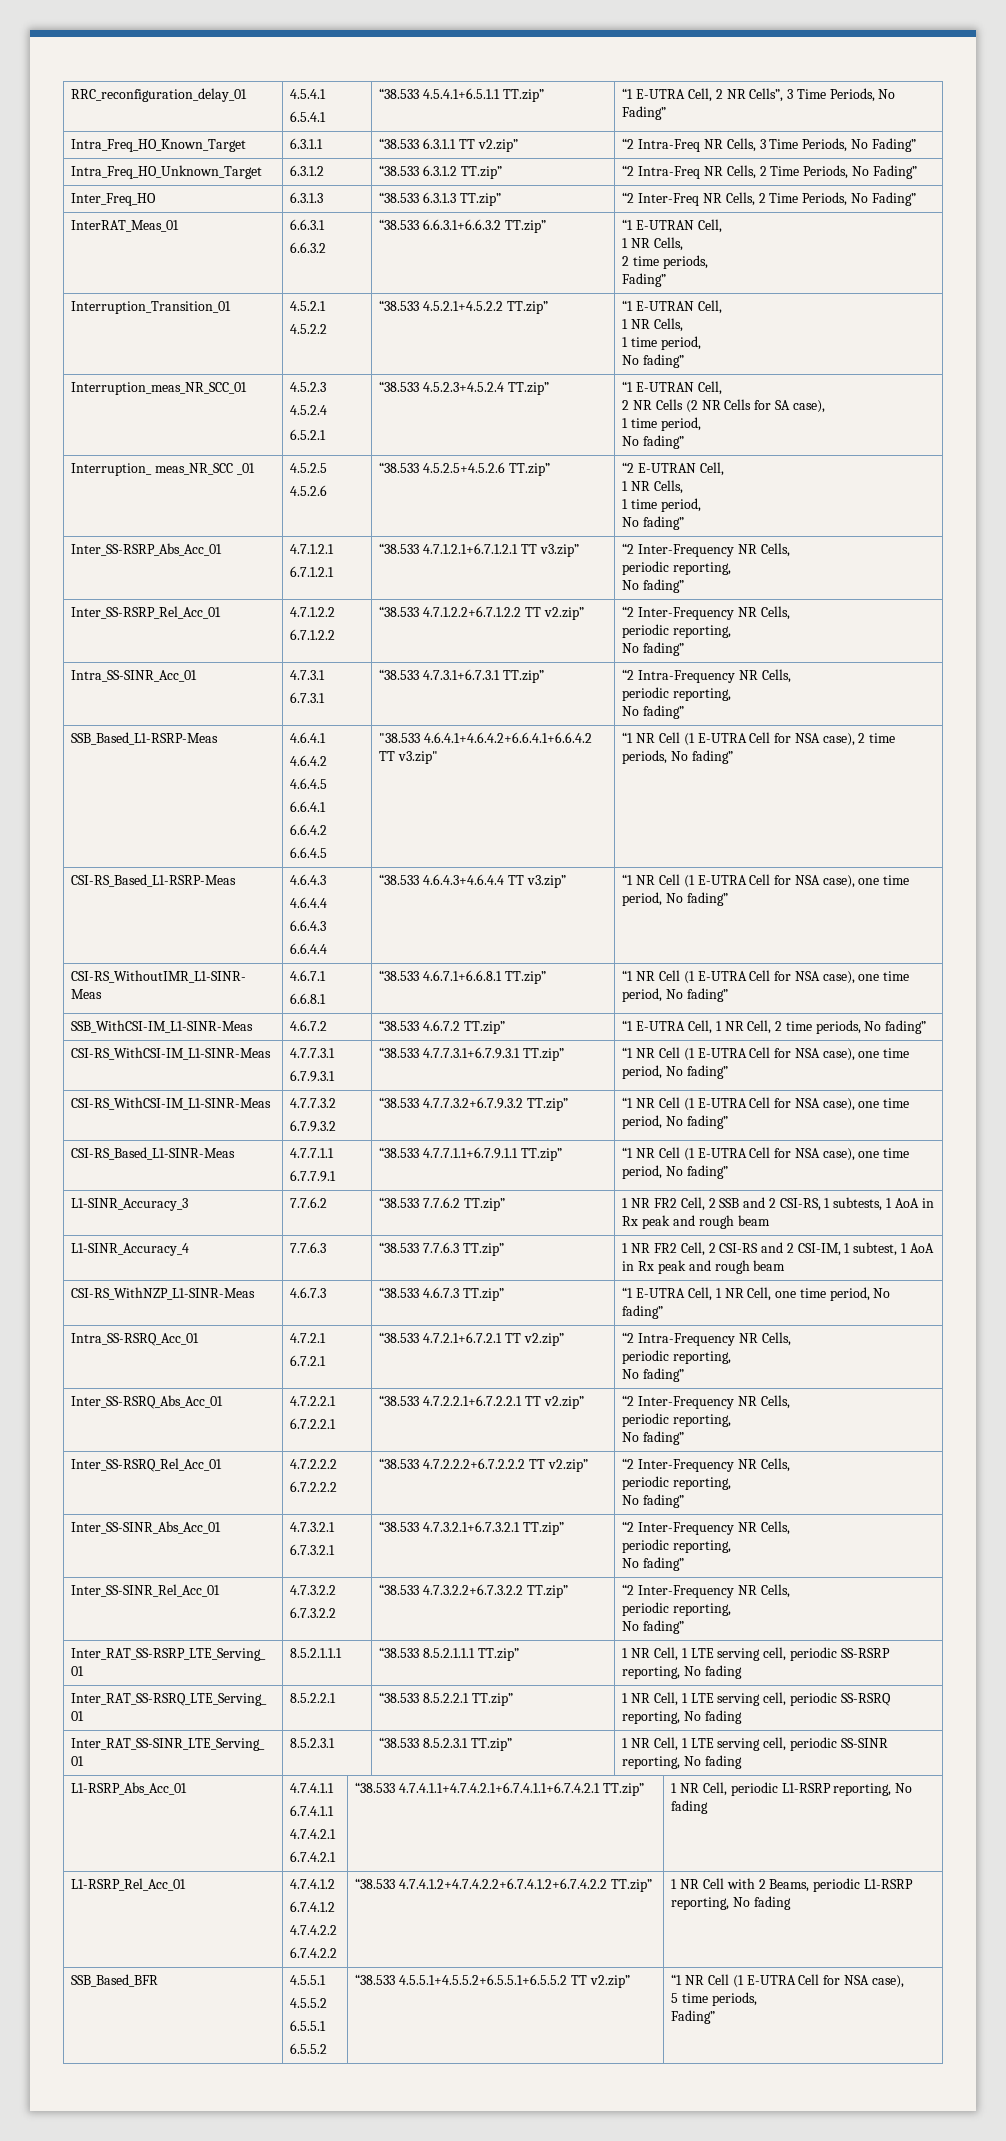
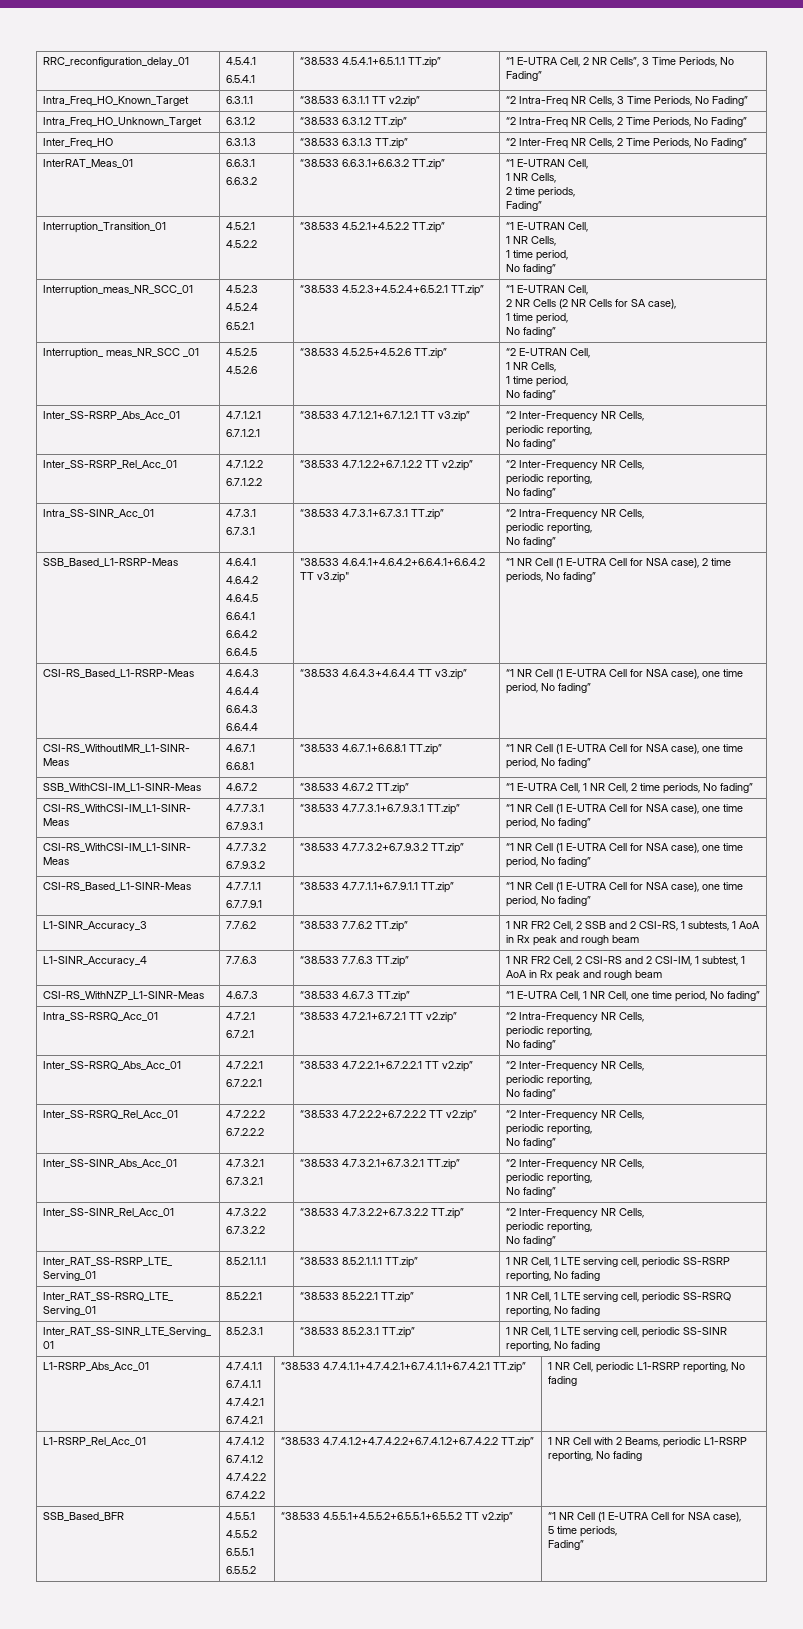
  Interruption_meas_NR_SCC_01 | 4.5.2.3
  4.5.2.4
- 6.5.2.1 | “38.533 4.5.2.3+4.5.2.4 TT.zip” | “1 E-UTRAN Cell,
+ 6.5.2.1 | “38.533 4.5.2.3+4.5.2.4+6.5.2.1 TT.zip” | “1 E-UTRAN Cell,

